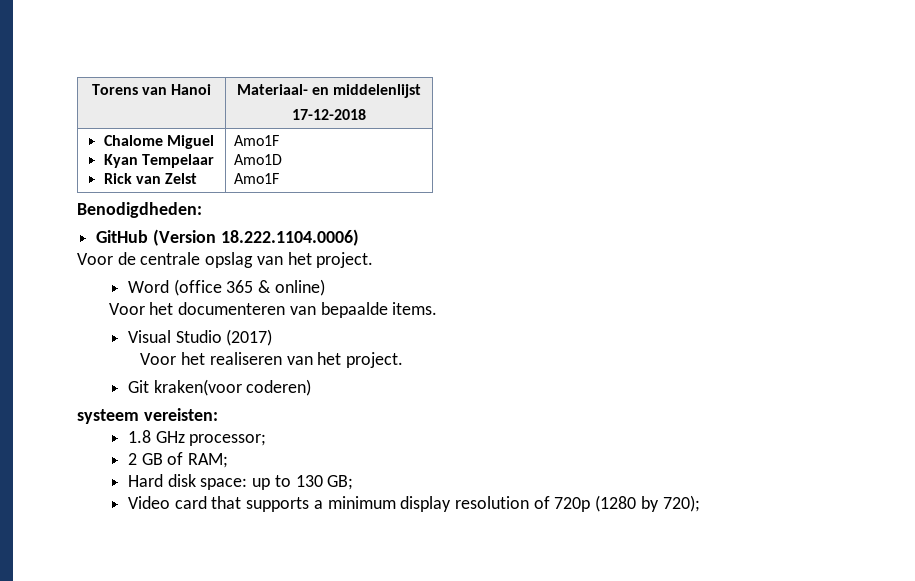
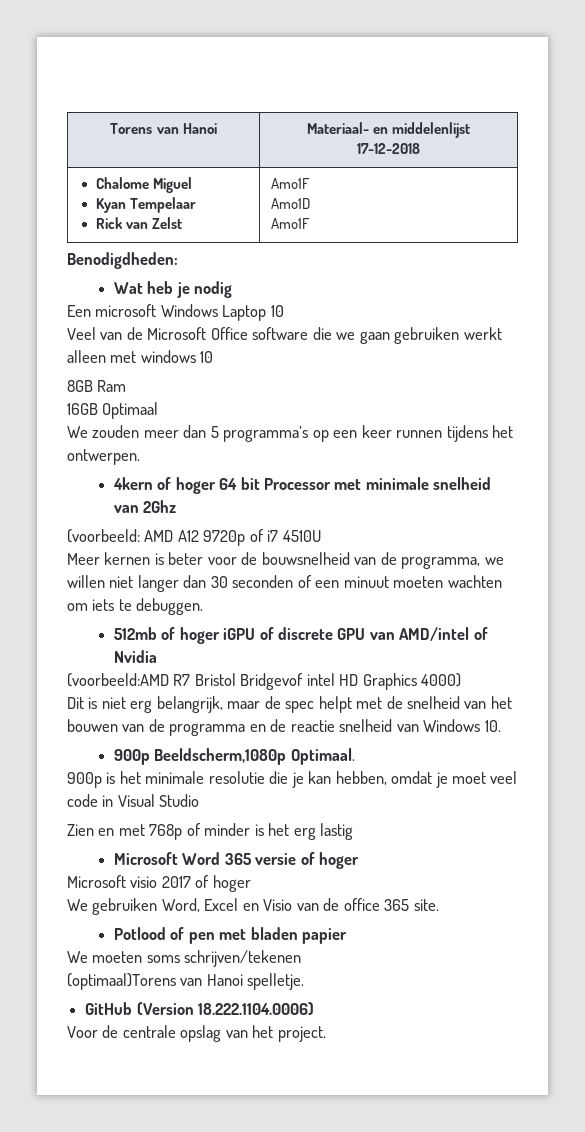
+ Wat heb je nodig
+ Een microsoft Windows Laptop 10
+ Veel van de Microsoft Office software die we gaan gebruiken werkt alleen met windows 10
+ 8GB Ram
+ 16GB Optimaal
+ We zouden meer dan 5 programma’s op een keer runnen tijdens het ontwerpen.
+ 4kern of hoger 64 bit Processor met minimale snelheid van 2Ghz
+ (voorbeeld: AMD A12 9720p of i7 4510U
+ Meer kernen is beter voor de bouwsnelheid van de programma, we willen niet langer dan 30 seconden of een minuut moeten wachten om iets te debuggen.
+ 512mb of hoger iGPU of discrete GPU van AMD/intel of Nvidia
+ (voorbeeld:AMD R7 Bristol Bridgevof intel HD Graphics 4000)
+ Dit is niet erg belangrijk, maar de spec helpt met de snelheid van het bouwen van de programma en de reactie snelheid van Windows 10.
+ 900p Beeldscherm,1080p Optimaal.
+ 900p is het minimale resolutie die je kan hebben, omdat je moet veel code in Visual Studio
+ Zien en met 768p of minder is het erg lastig
+ Microsoft Word 365 versie of hoger
+ Microsoft visio 2017 of hoger
+ We gebruiken Word, Excel en Visio van de office 365 site.
+ Potlood of pen met bladen papier
+ We moeten soms schrijven/tekenen
+ (optimaal)Torens van Hanoi spelletje.
- Word (office 365 & online)
- Voor het documenteren van bepaalde items.
- Visual Studio (2017)
- Voor het realiseren van het project.
- Git kraken(voor coderen)
- systeem vereisten:
- 1.8 GHz processor;
- 2 GB of RAM;
- Hard disk space: up to 130 GB;
- Video card that supports a minimum display resolution of 720p (1280 by 720);

